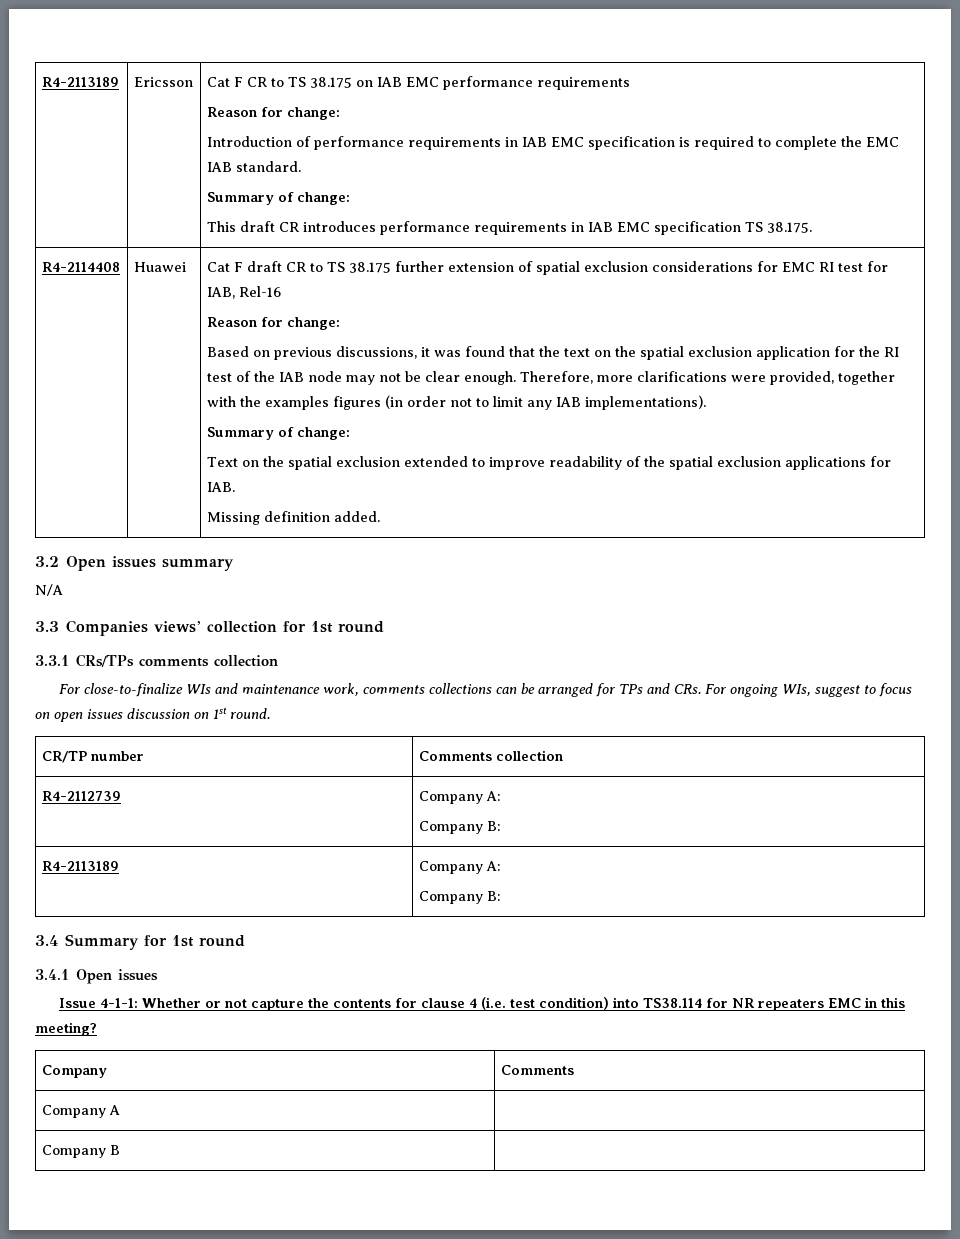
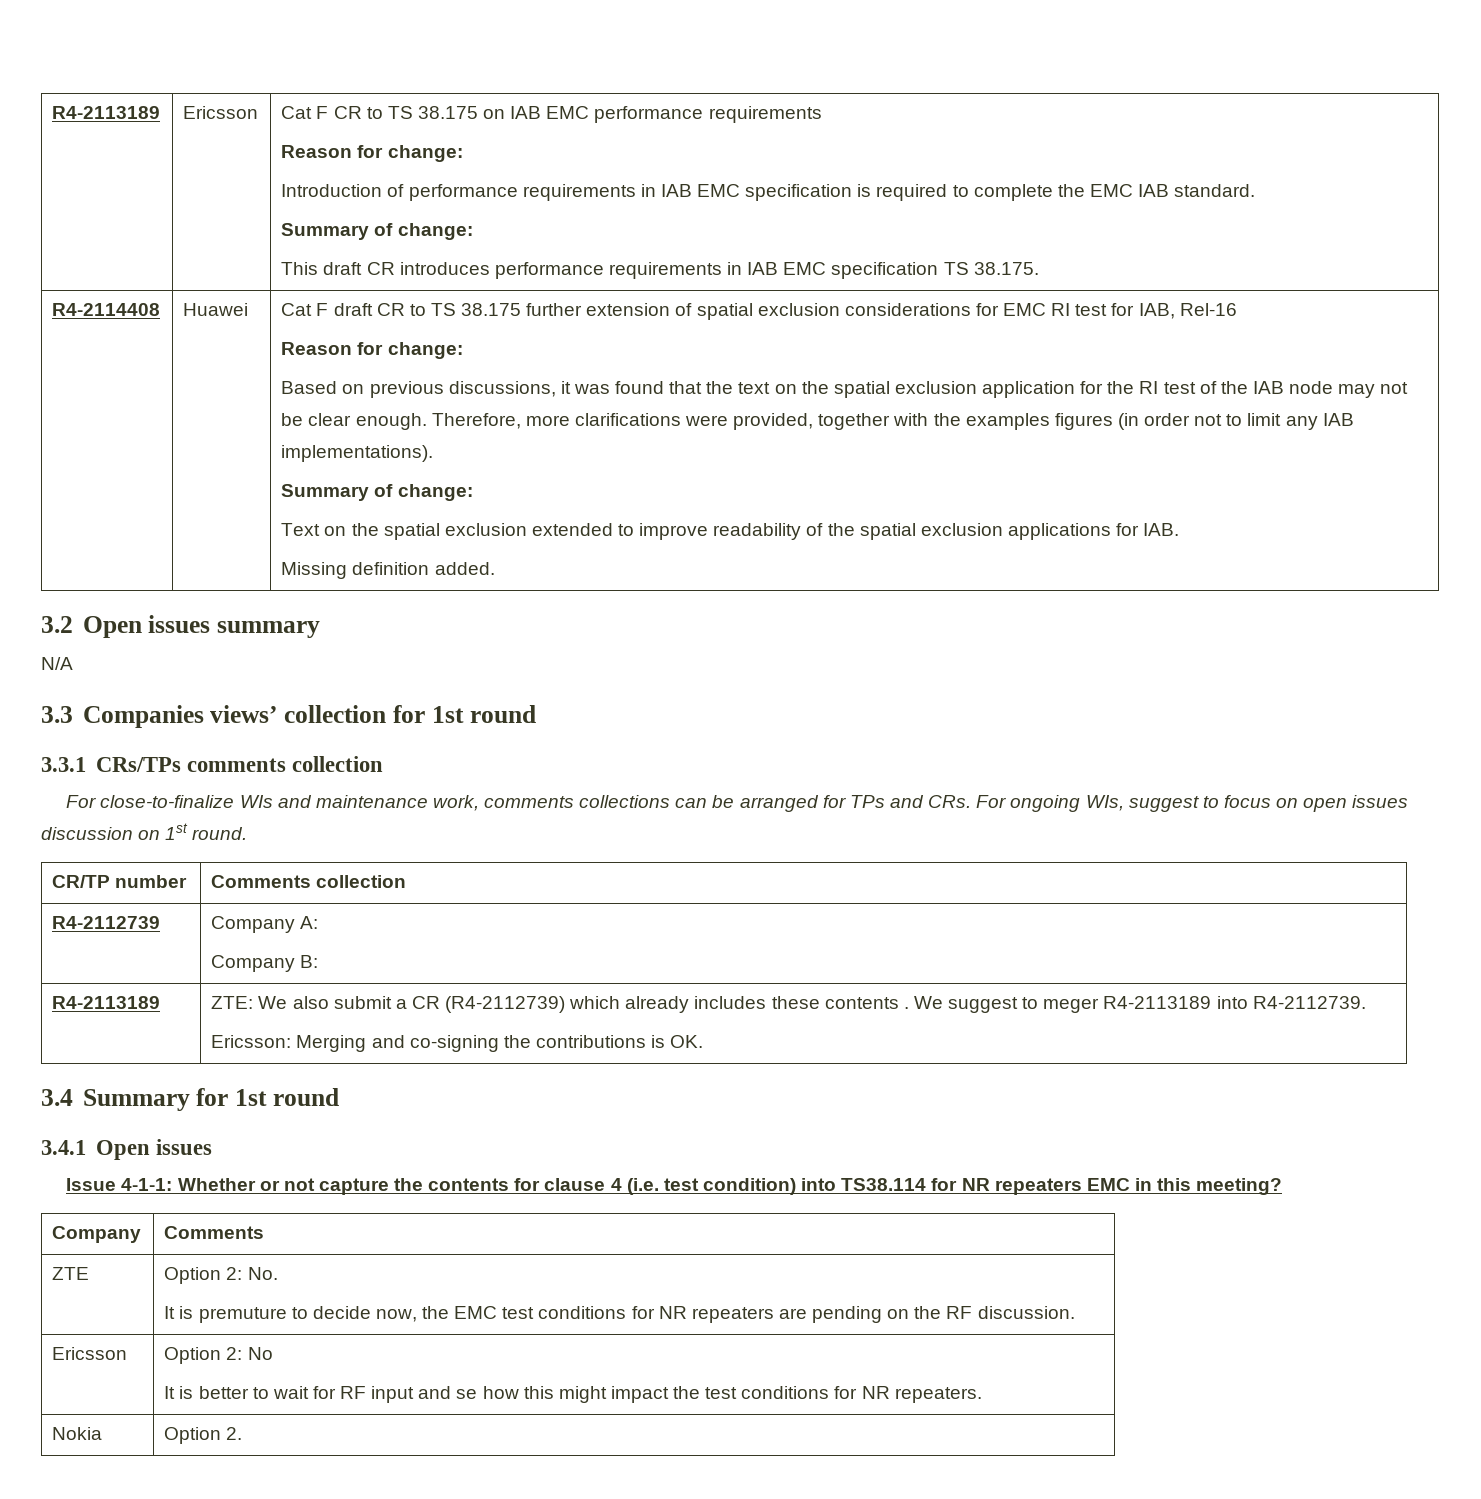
- R4-2113189 | Company A:
- Company B:
+ R4-2113189 | ZTE: We also submit a CR (R4-2112739) which already includes these contents . We suggest to meger R4-2113189 into R4-2112739.
+ Ericsson: Merging and co-signing the contributions is OK.
- Company A |
- Company B |
+ ZTE | Option 2: No.
+ It is premuture to decide now, the EMC test conditions for NR repeaters are pending on the RF discussion.
+ Ericsson | Option 2: No
+ It is better to wait for RF input and se how this might impact the test conditions for NR repeaters.
+ Nokia | Option 2.

